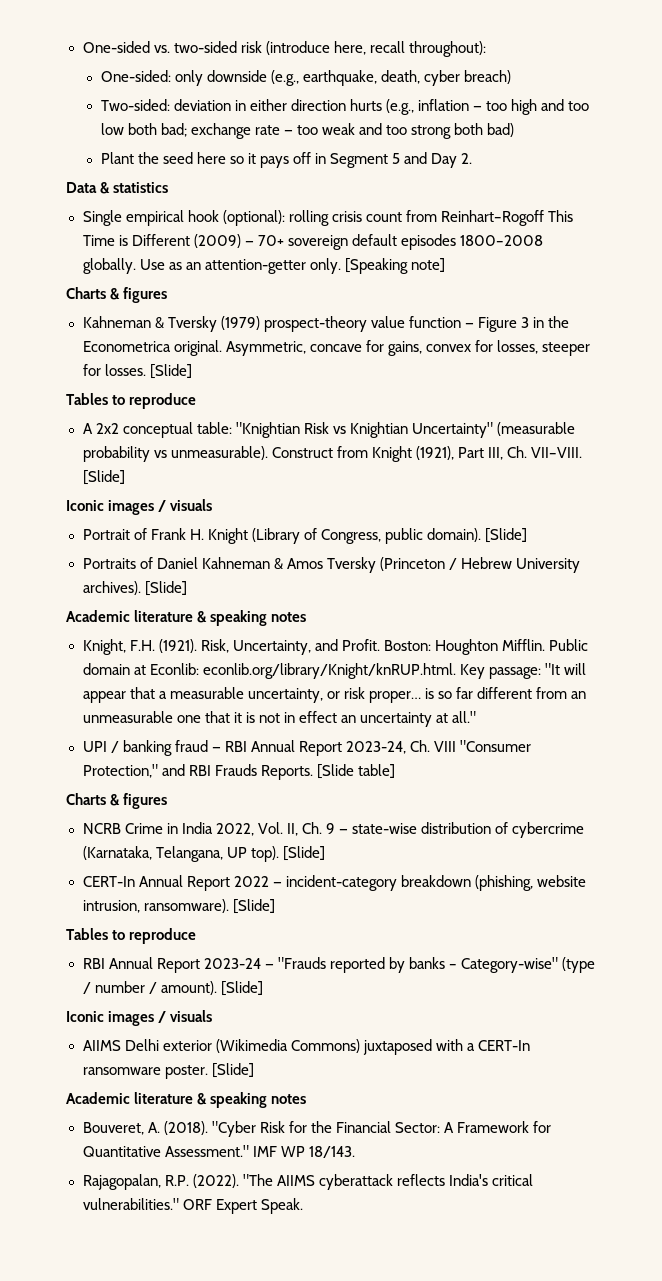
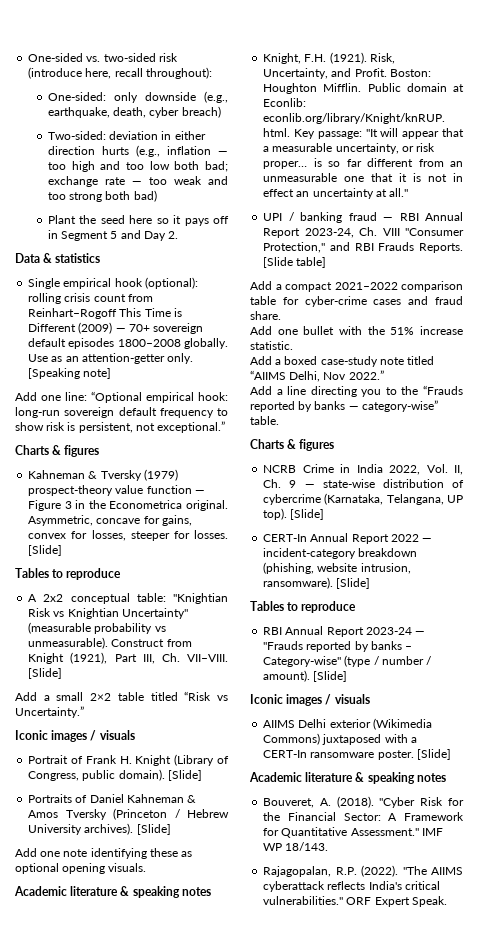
+ Add one line: “Optional empirical hook: long-run sovereign default frequency to show risk is persistent, not exceptional.”
+ Add a small 2×2 table titled “Risk vs Uncertainty.”
+ Add one note identifying these as optional opening visuals.
+ Add a compact 2021–2022 comparison table for cyber-crime cases and fraud share.
+ Add one bullet with the 51% increase statistic.
+ Add a boxed case-study note titled “AIIMS Delhi, Nov 2022.”
+ Add a line directing you to the “Frauds reported by banks — category-wise” table.

